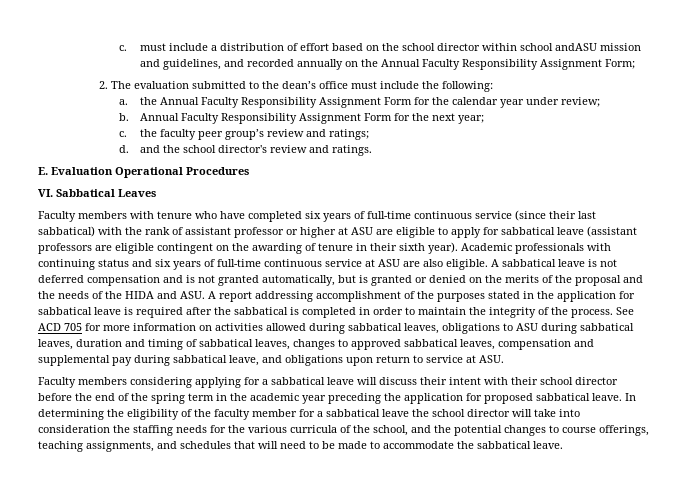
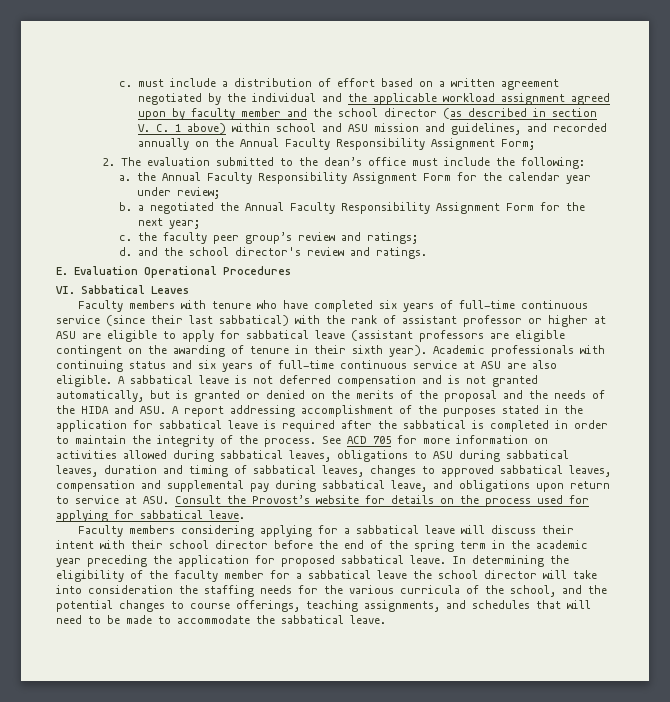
- c. must include a distribution of effort based on the school director within school andASU mission and guidelines, and recorded annually on the Annual Faculty Responsibility Assignment Form;
+ c. must include a distribution of effort based on a written agreement negotiated by the individual and the applicable workload assignment agreed upon by faculty member and the school director (as described in section V. C. 1 above) within school and ASU mission and guidelines, and recorded annually on the Annual Faculty Responsibility Assignment Form;
- b. Annual Faculty Responsibility Assignment Form for the next year;
+ b. a negotiated the Annual Faculty Responsibility Assignment Form for the next year;
- See ACD 705 for more information on activities allowed during sabbatical leaves, obligations to ASU during sabbatical leaves, duration and timing of sabbatical leaves, changes to approved sabbatical leaves, compensation and supplemental pay during sabbatical leave, and obligations upon return to service at ASU.
+ See ACD 705 for more information on activities allowed during sabbatical leaves, obligations to ASU during sabbatical leaves, duration and timing of sabbatical leaves, changes to approved sabbatical leaves, compensation and supplemental pay during sabbatical leave, and obligations upon return to service at ASU. Consult the Provost’s website for details on the process used for applying for sabbatical leave.

